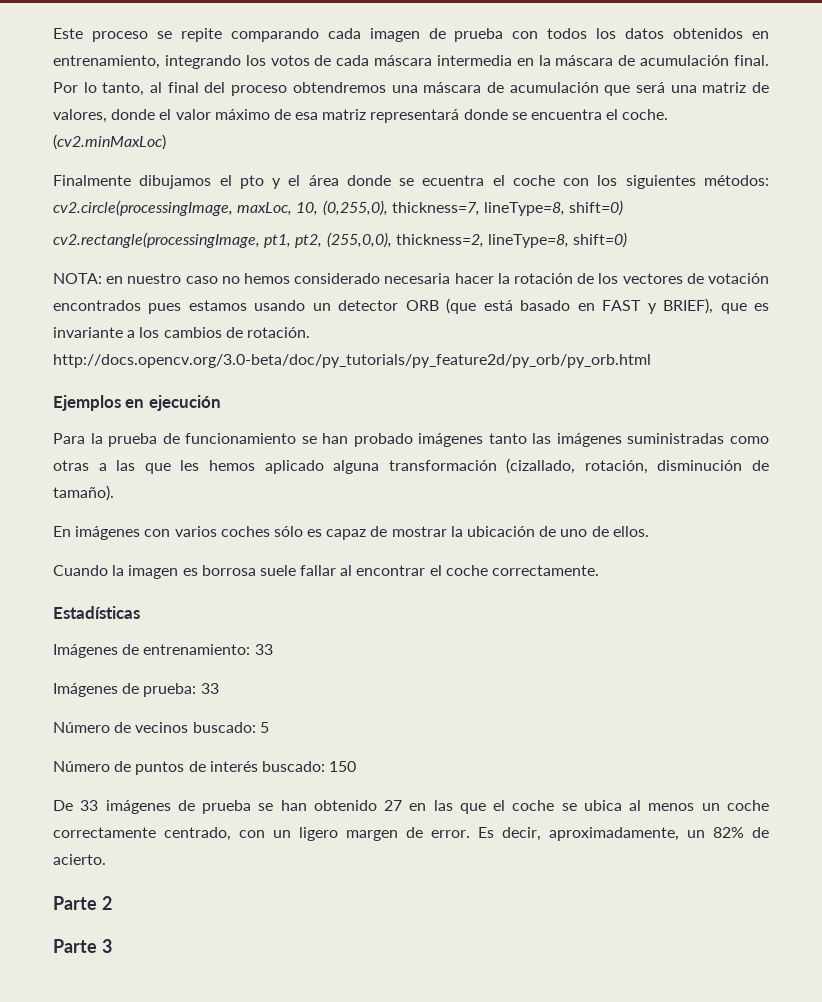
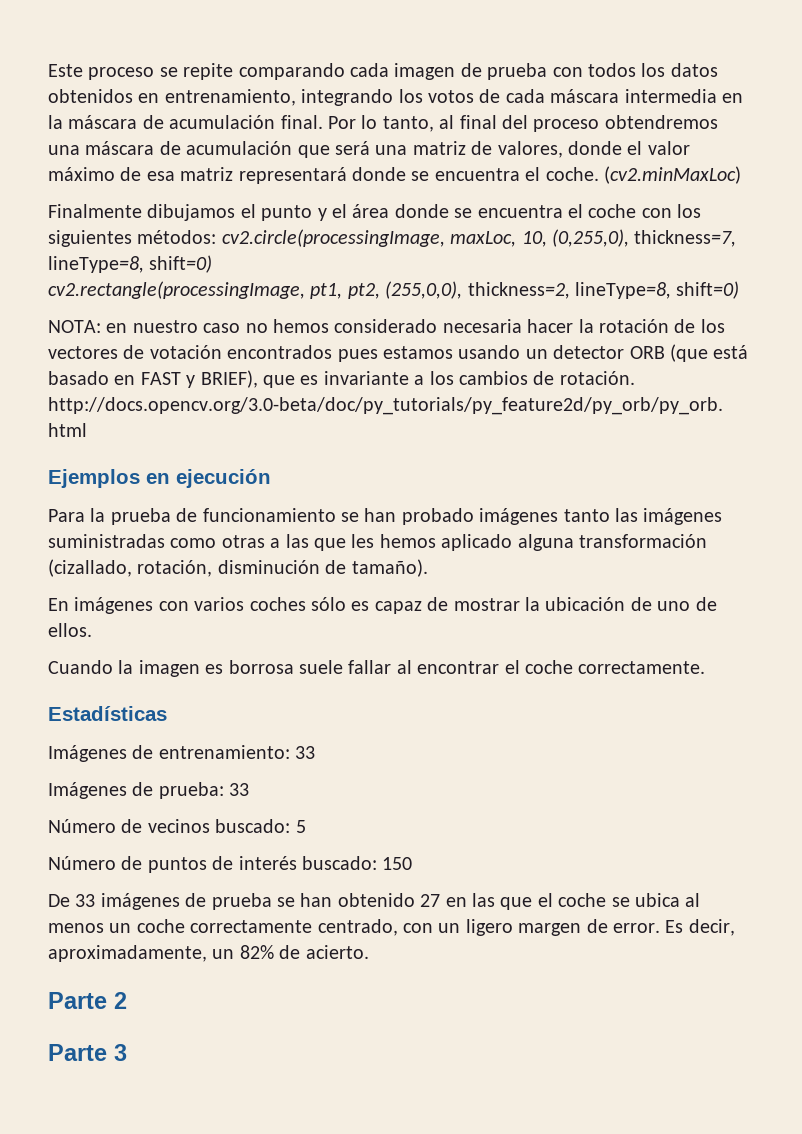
- Finalmente dibujamos el pto y el área donde se ecuentra el coche con los siguientes métodos: cv2.circle(processingImage, maxLoc, 10, (0,255,0), thickness=7, lineType=8, shift=0)
+ Finalmente dibujamos el punto y el área donde se encuentra el coche con los siguientes métodos: cv2.circle(processingImage, maxLoc, 10, (0,255,0), thickness=7, lineType=8, shift=0)

